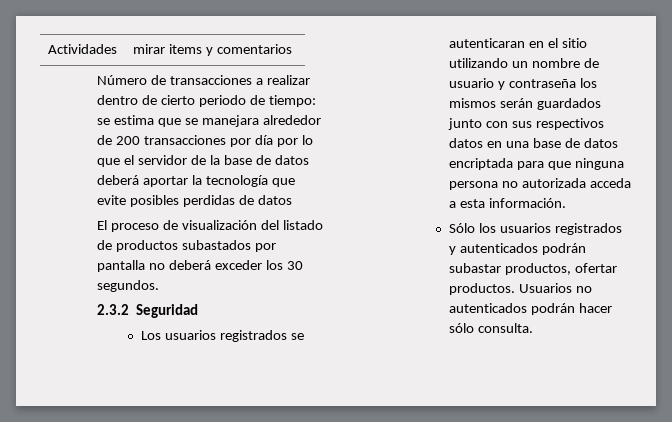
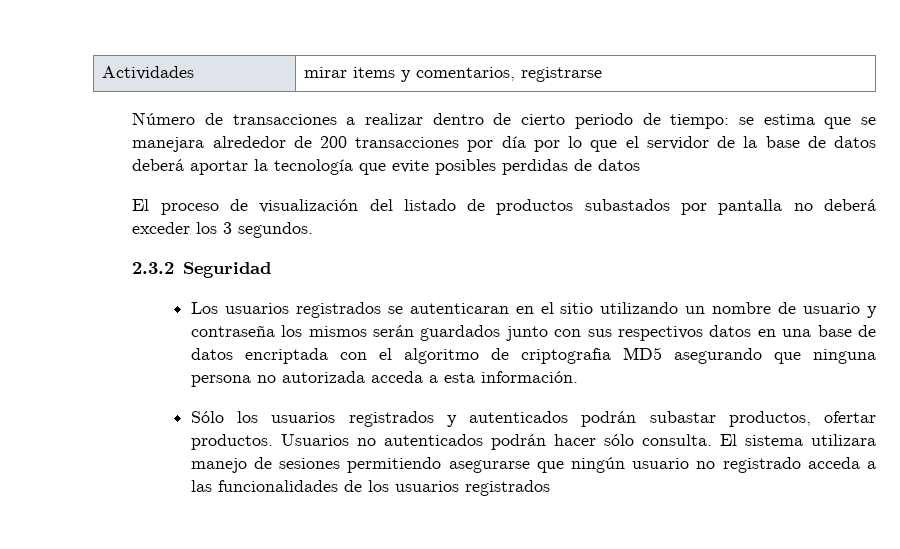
- Actividades | mirar items y comentarios
+ Actividades | mirar items y comentarios, registrarse
- El proceso de visualización del listado de productos subastados por pantalla no deberá exceder los 30 segundos.
+ El proceso de visualización del listado de productos subastados por pantalla no deberá exceder los 3 segundos.
- Los usuarios registrados se autenticaran en el sitio utilizando un nombre de usuario y contraseña los mismos serán guardados junto con sus respectivos datos en una base de datos encriptada para que ninguna persona no autorizada acceda a esta información.
+ Los usuarios registrados se autenticaran en el sitio utilizando un nombre de usuario y contraseña los mismos serán guardados junto con sus respectivos datos en una base de datos encriptada con el algoritmo de criptografia MD5 asegurando que ninguna persona no autorizada acceda a esta información.
+ El sistema utilizara manejo de sesiones permitiendo asegurarse que ningún usuario no registrado acceda a las funcionalidades de los usuarios registrados

